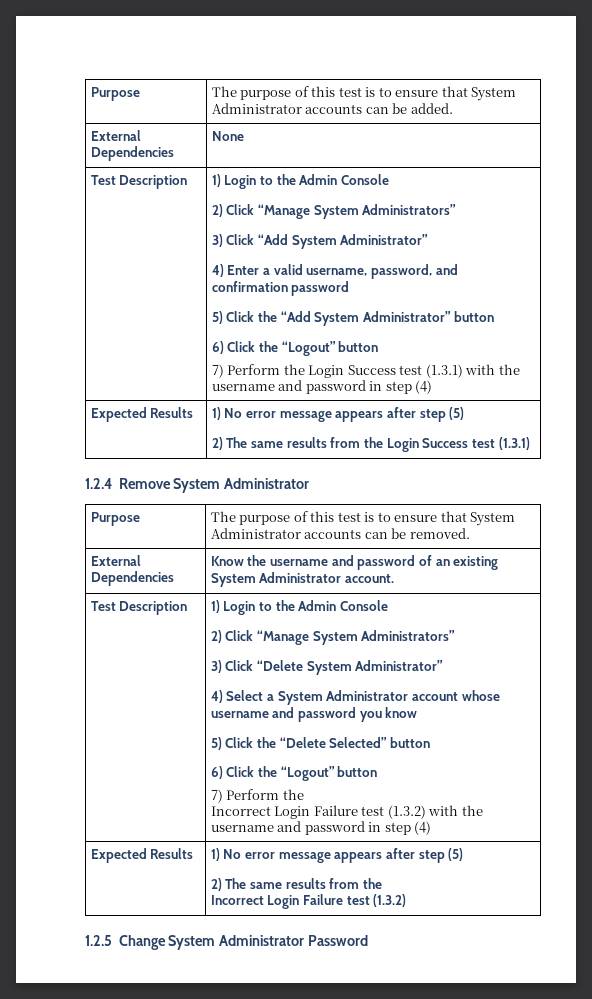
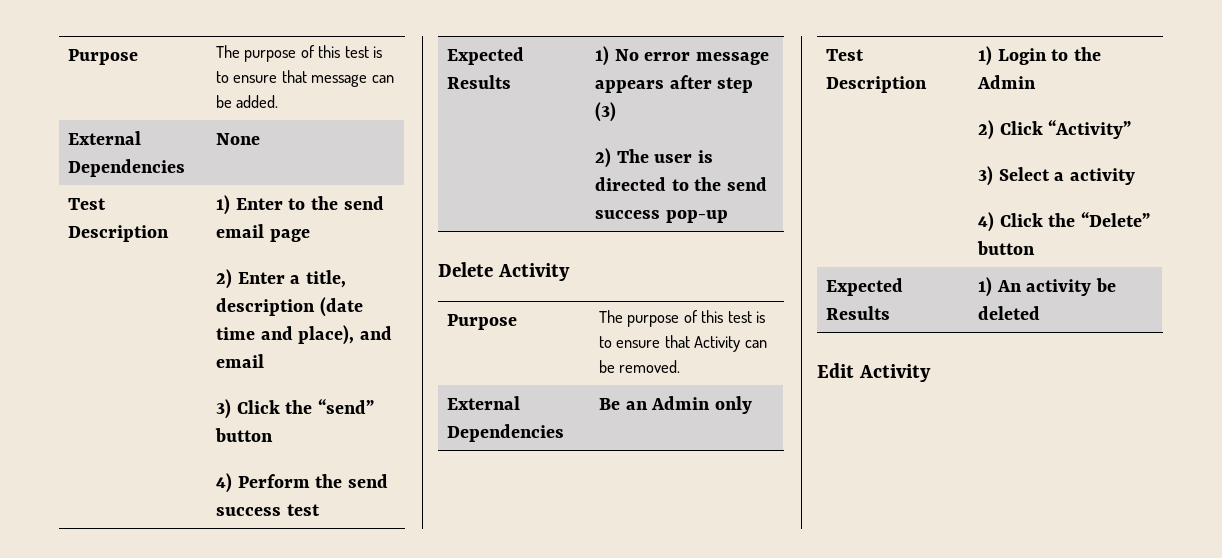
- Purpose | The purpose of this test is to ensure that System Administrator accounts can be added.
+ Purpose | The purpose of this test is to ensure that message can be added.
  External Dependencies | None
- Test Description | 1) Login to the Admin Console
- 2) Click “Manage System Administrators”
- 3) Click “Add System Administrator”
- 4) Enter a valid username, password, and confirmation password
- 5) Click the “Add System Administrator” button
- 6) Click the “Logout” button
- 7) Perform the Login Success test (1.3.1) with the username and password in step (4)
- Expected Results | 1) No error message appears after step (5)
- 2) The same results from the Login Success test (1.3.1)
- 1.2.4 Remove System Administrator
+ Test Description | 1) Enter to the send email page
+ 2) Enter a title, description (date time and place), and email
+ 3) Click the “send” button
+ 4) Perform the send success test
+ Expected Results | 1) No error message appears after step (3)
+ 2) The user is directed to the send success pop-up
+ Delete Activity
- Purpose | The purpose of this test is to ensure that System Administrator accounts can be removed.
+ Purpose | The purpose of this test is to ensure that Activity can be removed.
- External Dependencies | Know the username and password of an existing System Administrator account.
- Test Description | 1) Login to the Admin Console
- 2) Click “Manage System Administrators”
- 3) Click “Delete System Administrator”
- 4) Select a System Administrator account whose username and password you know
- 5) Click the “Delete Selected” button
- 6) Click the “Logout” button
- 7) Perform the
- Incorrect Login Failure test (1.3.2) with the username and password in step (4)
- Expected Results | 1) No error message appears after step (5)
- 2) The same results from the
- Incorrect Login Failure test (1.3.2)
- 1.2.5 Change System Administrator Password
+ External Dependencies | Be an Admin only
+ Test Description | 1) Login to the Admin
+ 2) Click “Activity”
+ 3) Select a activity
+ 4) Click the “Delete” button
+ Expected Results | 1) An activity be deleted
+ Edit Activity

